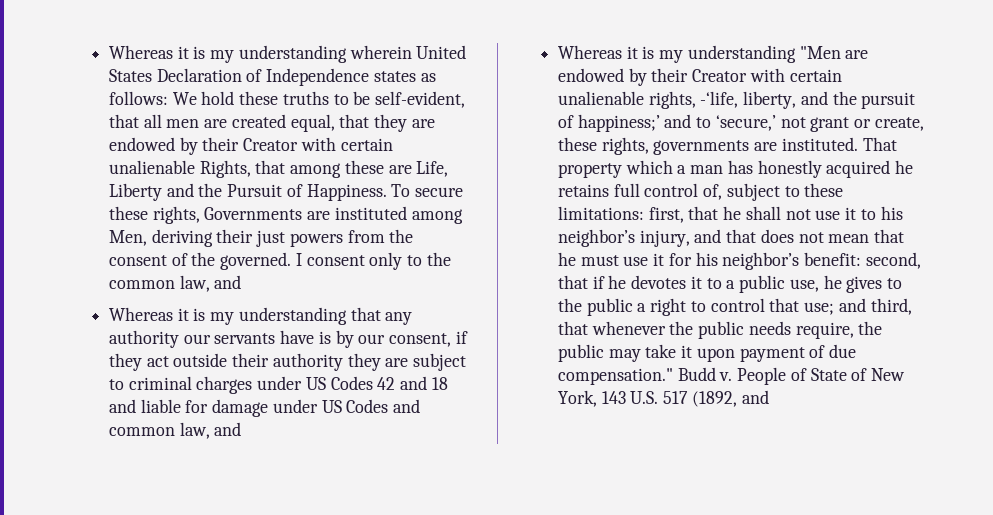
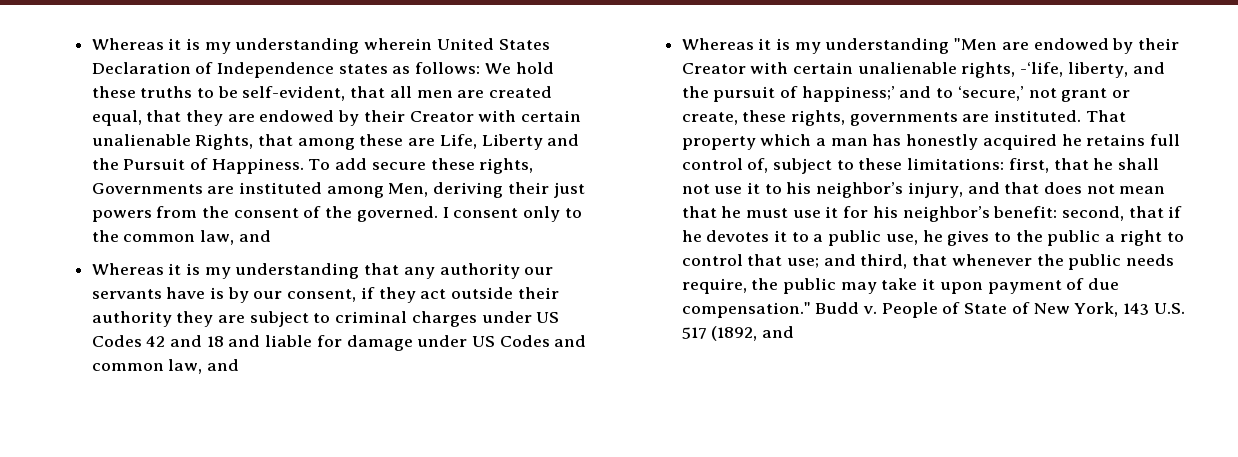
- To secure these rights, Governments are instituted among Men, deriving their just powers from the consent of the governed.
+ To add secure these rights, Governments are instituted among Men, deriving their just powers from the consent of the governed.

